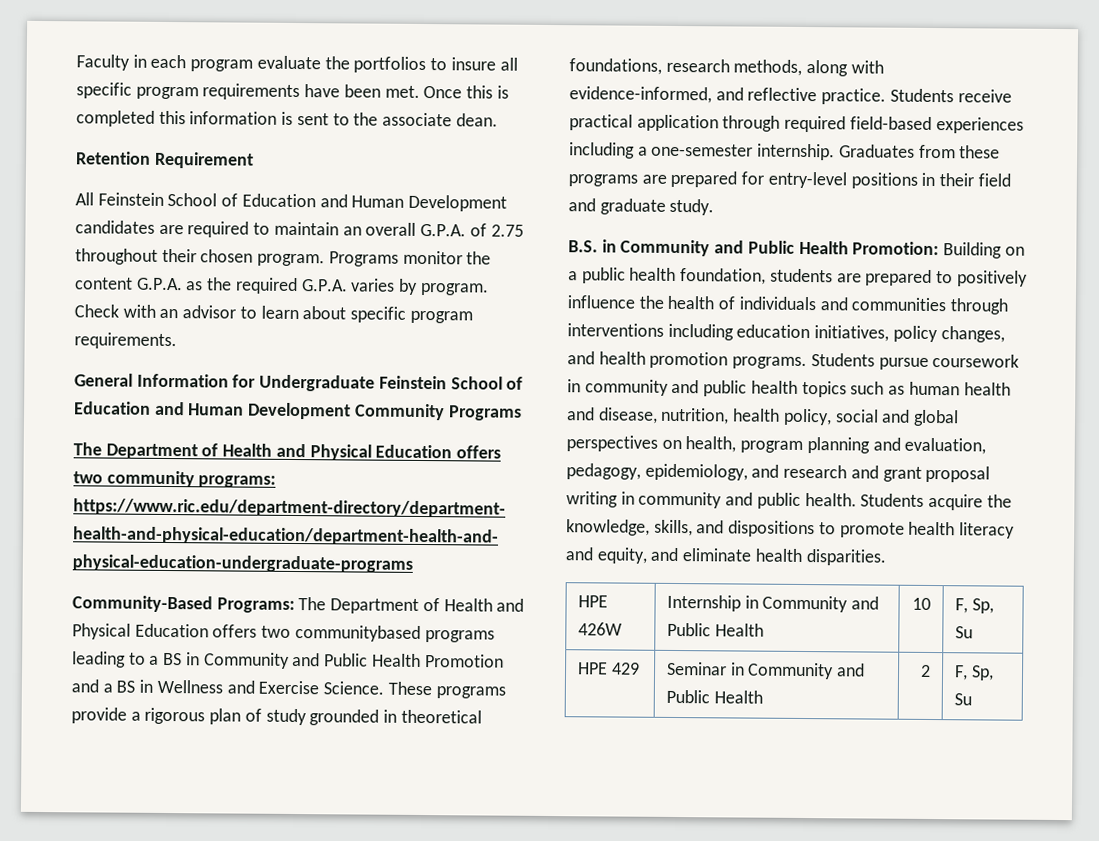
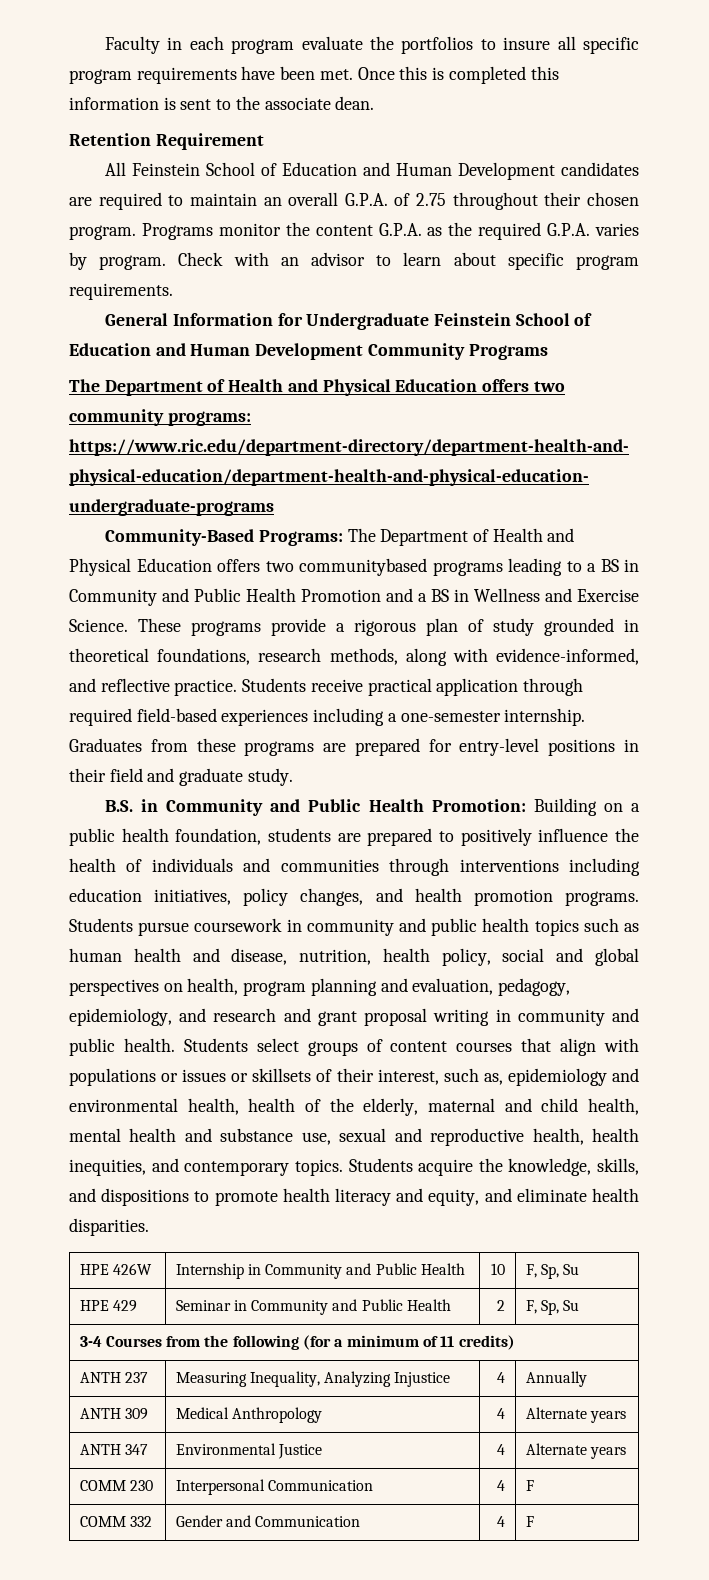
- Students acquire the knowledge, skills, and dispositions to promote health literacy and equity, and eliminate health disparities.
+ Students select groups of content courses that align with populations or issues or skillsets of their interest, such as, epidemiology and environmental health, health of the elderly, maternal and child health, mental health and substance use, sexual and reproductive health, health inequities, and contemporary topics. Students acquire the knowledge, skills, and dispositions to promote health literacy and equity, and eliminate health disparities.
+ 3-4 Courses from the following (for a minimum of 11 credits)
+ ANTH 237 | Measuring Inequality, Analyzing Injustice | 4 | Annually
+ ANTH 309 | Medical Anthropology | 4 | Alternate years
+ ANTH 347 | Environmental Justice | 4 | Alternate years
+ COMM 230 | Interpersonal Communication | 4 | F
+ COMM 332 | Gender and Communication | 4 | F

